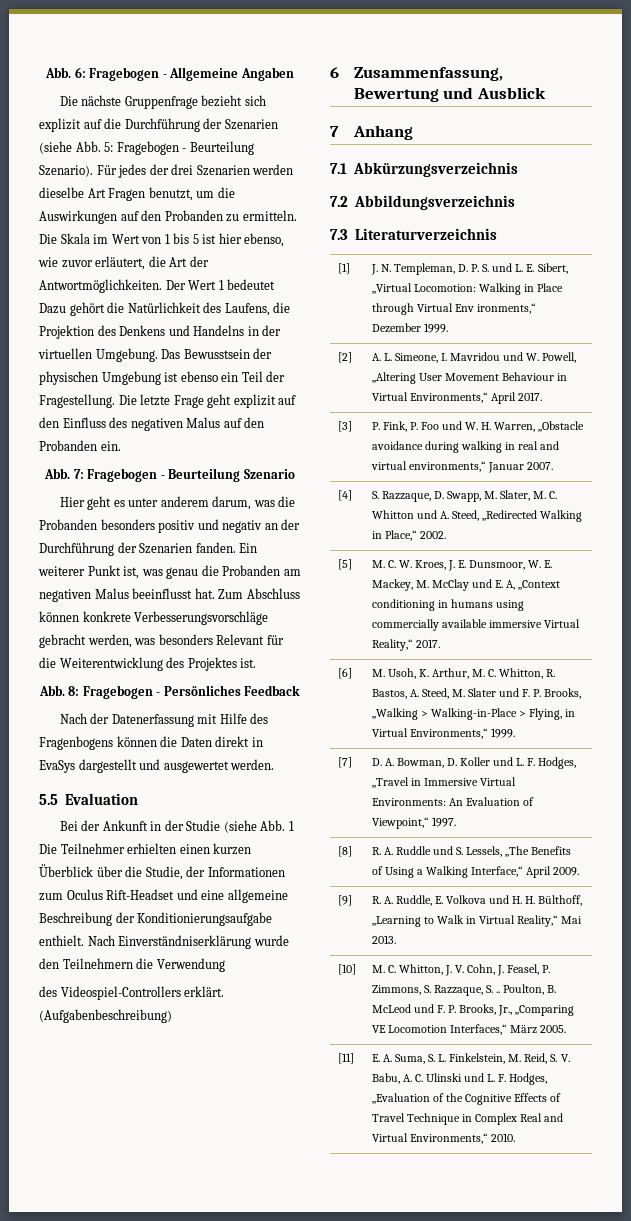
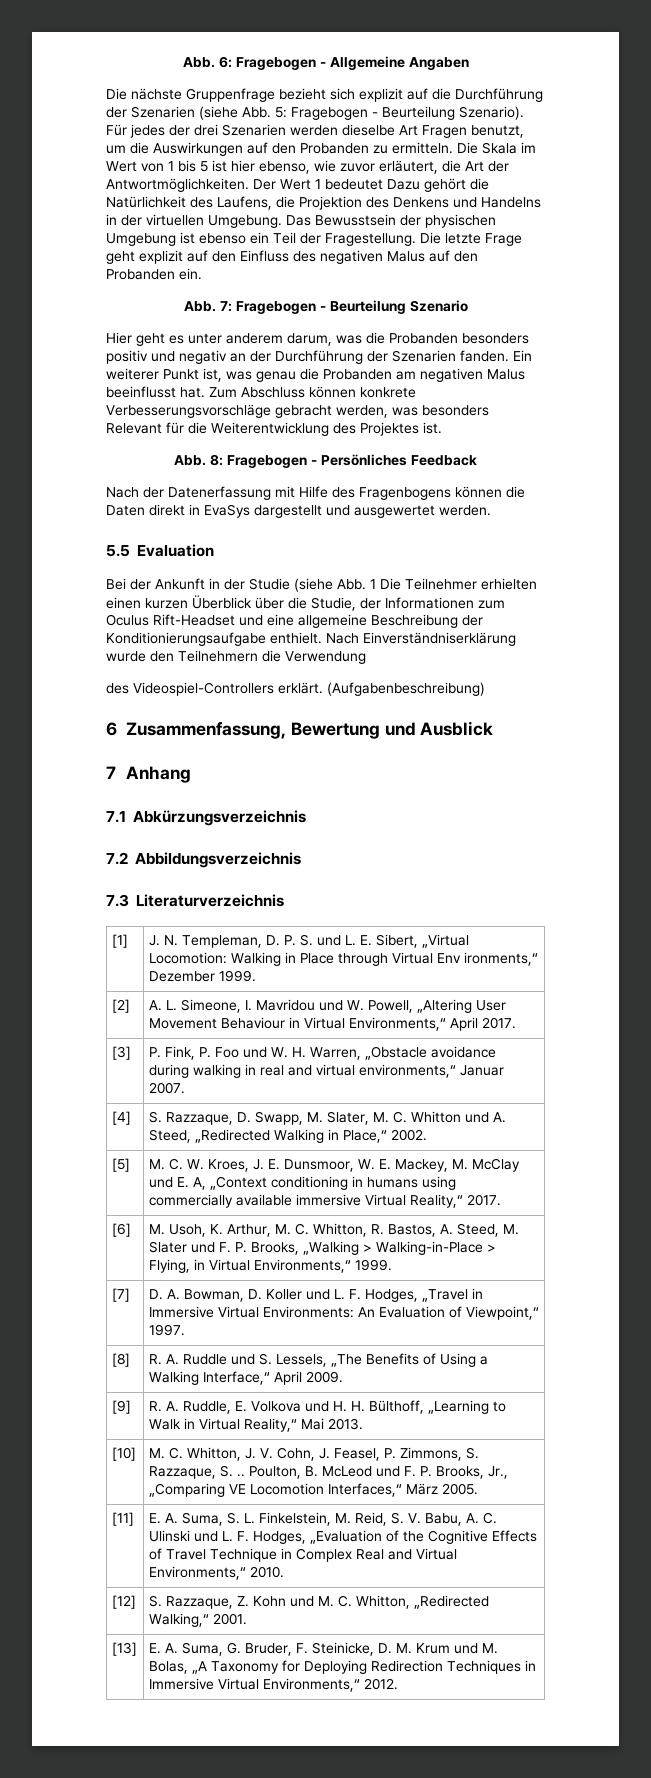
+ [12] | S. Razzaque, Z. Kohn und M. C. Whitton, „Redirected Walking,“ 2001.
+ [13] | E. A. Suma, G. Bruder, F. Steinicke, D. M. Krum und M. Bolas, „A Taxonomy for Deploying Redirection Techniques in Immersive Virtual Environments,“ 2012.

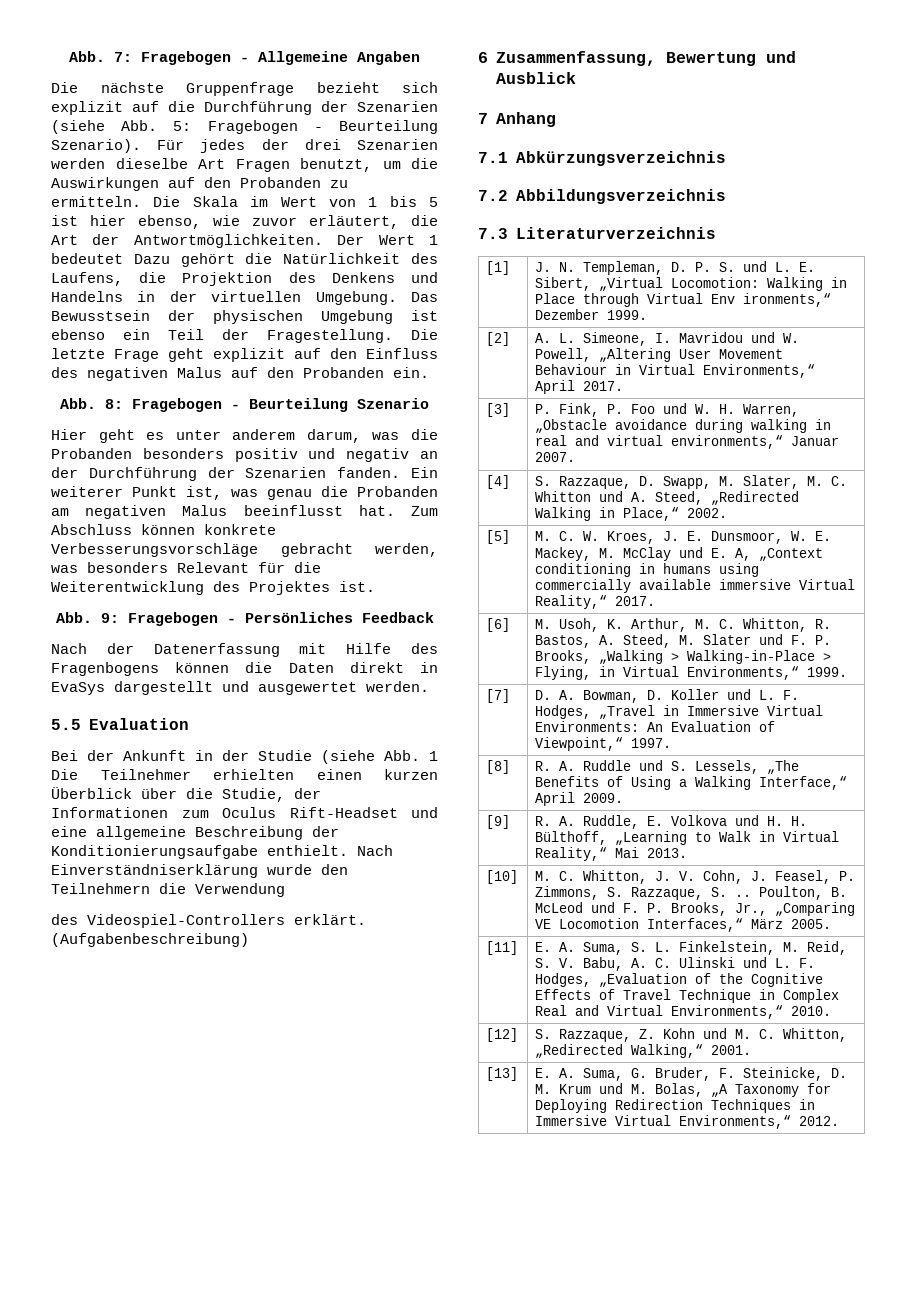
- Abb. 6: Fragebogen - Allgemeine Angaben
+ Abb. 7: Fragebogen - Allgemeine Angaben
- Abb. 7: Fragebogen - Beurteilung Szenario
+ Abb. 8: Fragebogen - Beurteilung Szenario
- Abb. 8: Fragebogen - Persönliches Feedback
+ Abb. 9: Fragebogen - Persönliches Feedback

